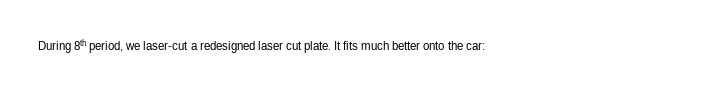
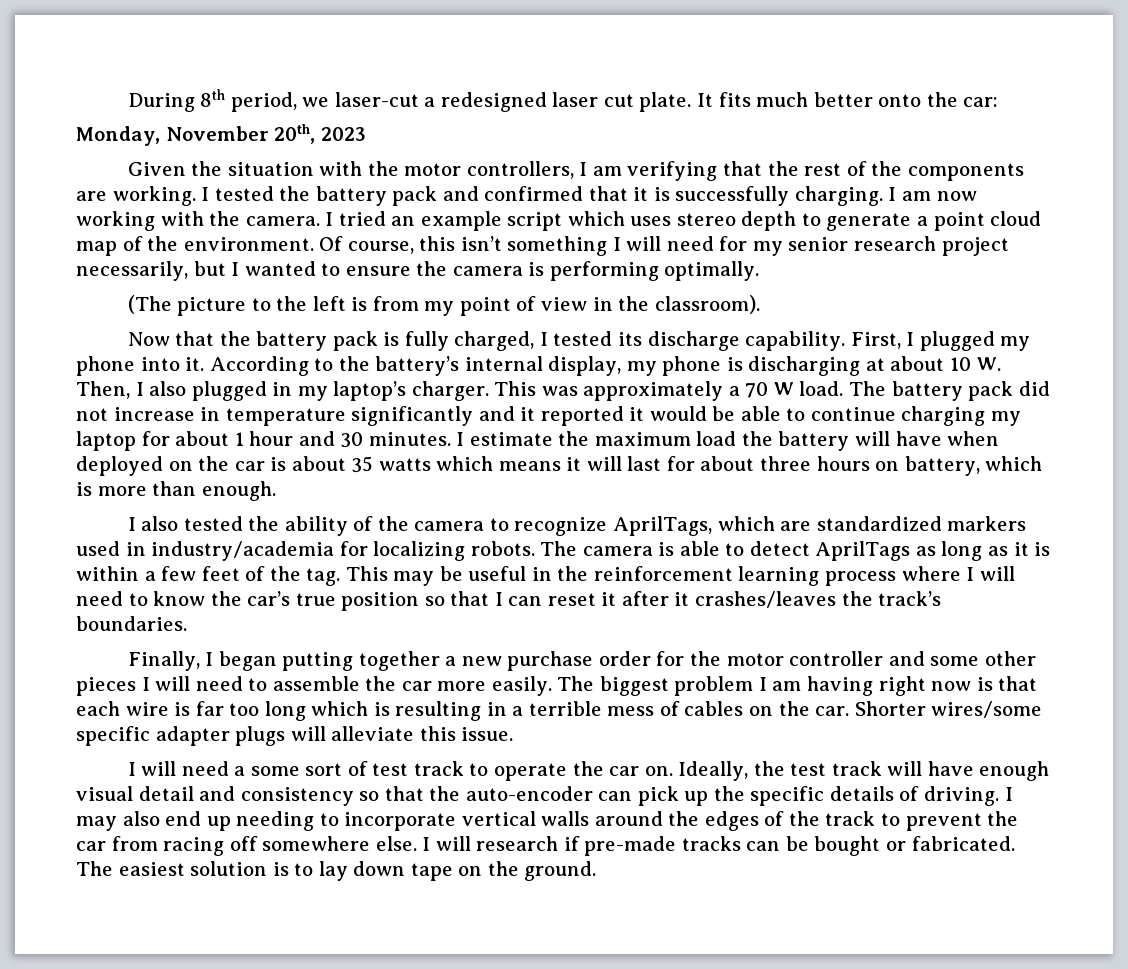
+ Monday, November 20th, 2023
+ Given the situation with the motor controllers, I am verifying that the rest of the components are working. I tested the battery pack and confirmed that it is successfully charging. I am now working with the camera. I tried an example script which uses stereo depth to generate a point cloud map of the environment. Of course, this isn’t something I will need for my senior research project necessarily, but I wanted to ensure the camera is performing optimally.
+ (The picture to the left is from my point of view in the classroom).
+ Now that the battery pack is fully charged, I tested its discharge capability. First, I plugged my phone into it. According to the battery’s internal display, my phone is discharging at about 10 W. Then, I also plugged in my laptop’s charger. This was approximately a 70 W load. The battery pack did not increase in temperature significantly and it reported it would be able to continue charging my laptop for about 1 hour and 30 minutes. I estimate the maximum load the battery will have when deployed on the car is about 35 watts which means it will last for about three hours on battery, which is more than enough.
+ I also tested the ability of the camera to recognize AprilTags, which are standardized markers used in industry/academia for localizing robots. The camera is able to detect AprilTags as long as it is within a few feet of the tag. This may be useful in the reinforcement learning process where I will need to know the car’s true position so that I can reset it after it crashes/leaves the track’s boundaries.
+ Finally, I began putting together a new purchase order for the motor controller and some other pieces I will need to assemble the car more easily. The biggest problem I am having right now is that each wire is far too long which is resulting in a terrible mess of cables on the car. Shorter wires/some specific adapter plugs will alleviate this issue.
+ I will need a some sort of test track to operate the car on. Ideally, the test track will have enough visual detail and consistency so that the auto-encoder can pick up the specific details of driving. I may also end up needing to incorporate vertical walls around the edges of the track to prevent the car from racing off somewhere else. I will research if pre-made tracks can be bought or fabricated. The easiest solution is to lay down tape on the ground.

